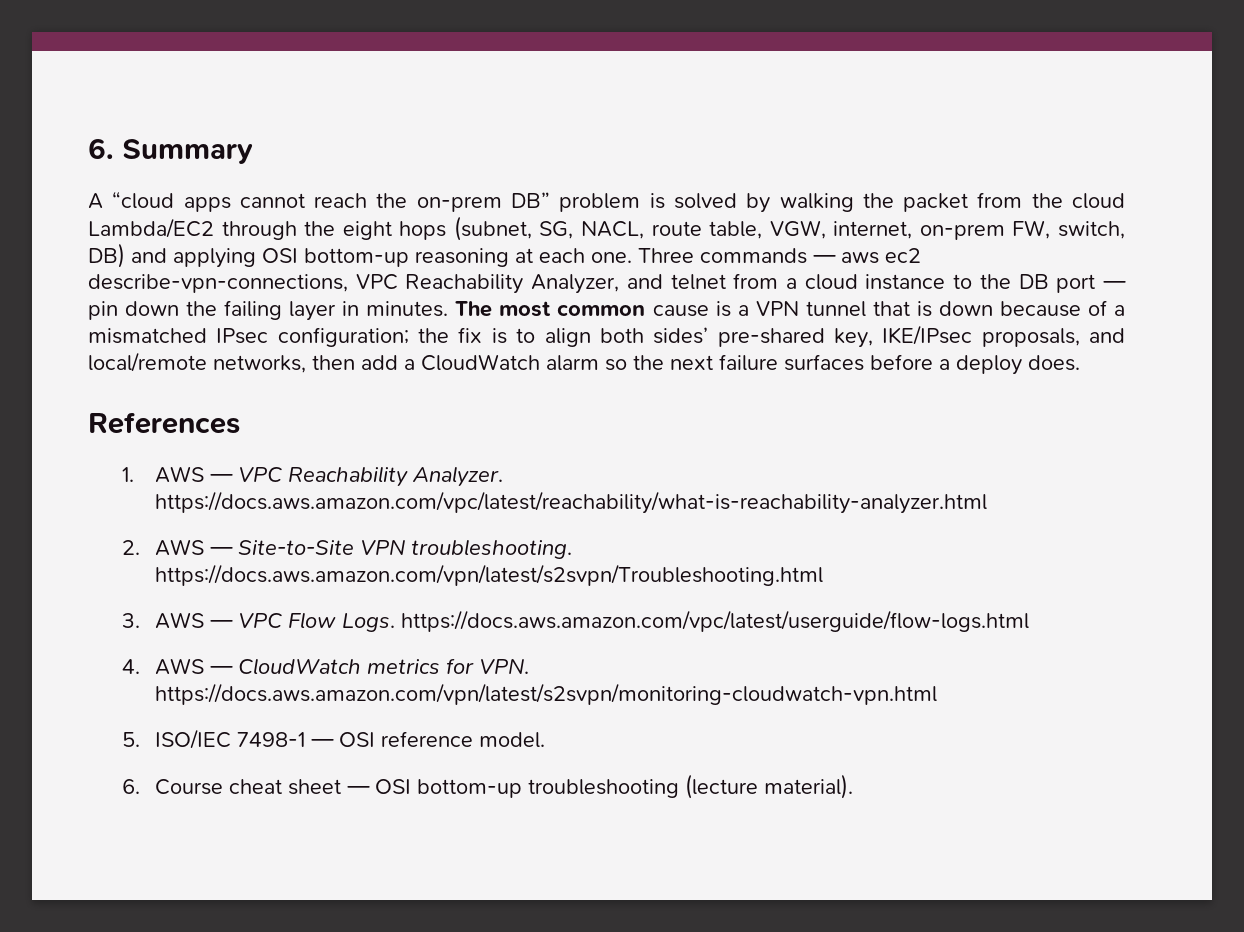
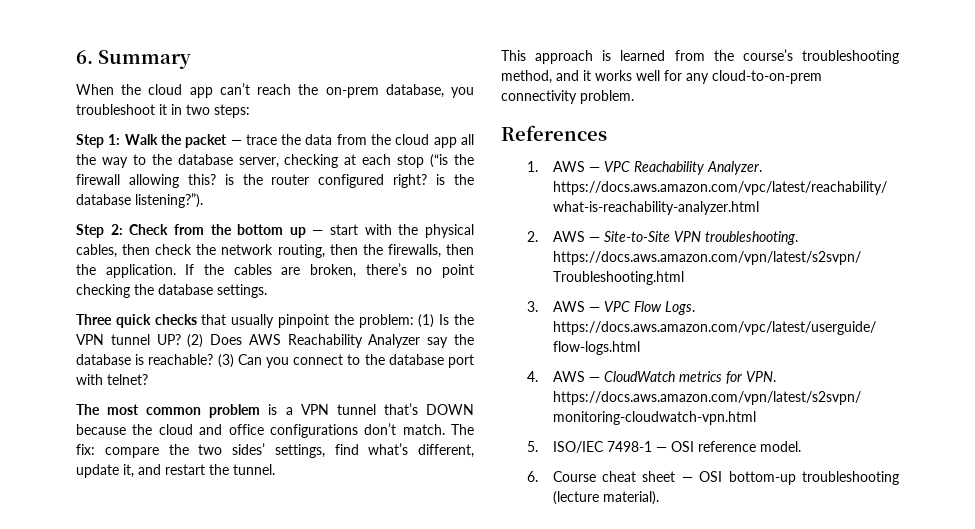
- A “cloud apps cannot reach the on-prem DB” problem is solved by walking the packet from the cloud Lambda/EC2 through the eight hops (subnet, SG, NACL, route table, VGW, internet, on-prem FW, switch, DB) and applying OSI bottom-up reasoning at each one. Three commands — aws ec2 describe-vpn-connections, VPC Reachability Analyzer, and telnet from a cloud instance to the DB port — pin down the failing layer in minutes. The most common cause is a VPN tunnel that is down because of a mismatched IPsec configuration; the fix is to align both sides’ pre-shared key, IKE/IPsec proposals, and local/remote networks, then add a CloudWatch alarm so the next failure surfaces before a deploy does.
+ When the cloud app can’t reach the on-prem database, you troubleshoot it in two steps:
+ Step 1: Walk the packet — trace the data from the cloud app all the way to the database server, checking at each stop (“is the firewall allowing this? is the router configured right? is the database listening?”).
+ Step 2: Check from the bottom up — start with the physical cables, then check the network routing, then the firewalls, then the application. If the cables are broken, there’s no point checking the database settings.
+ Three quick checks that usually pinpoint the problem: (1) Is the VPN tunnel UP? (2) Does AWS Reachability Analyzer say the database is reachable? (3) Can you connect to the database port with telnet?
+ The most common problem is a VPN tunnel that’s DOWN because the cloud and office configurations don’t match. The fix: compare the two sides’ settings, find what’s different, update it, and restart the tunnel.
+ This approach is learned from the course’s troubleshooting method, and it works well for any cloud-to-on-prem connectivity problem.

